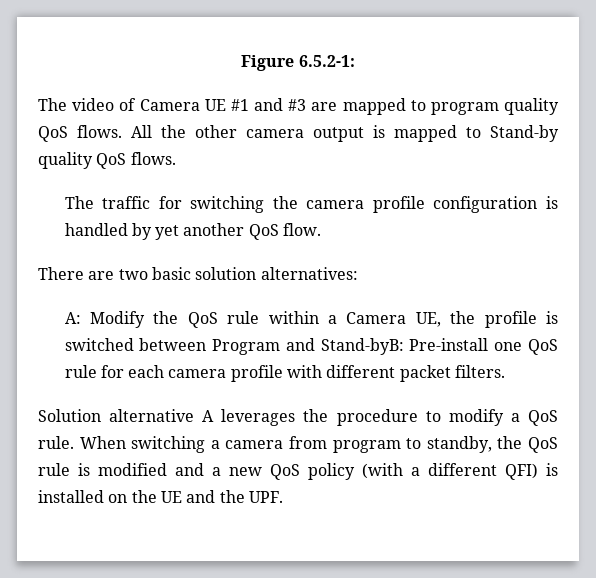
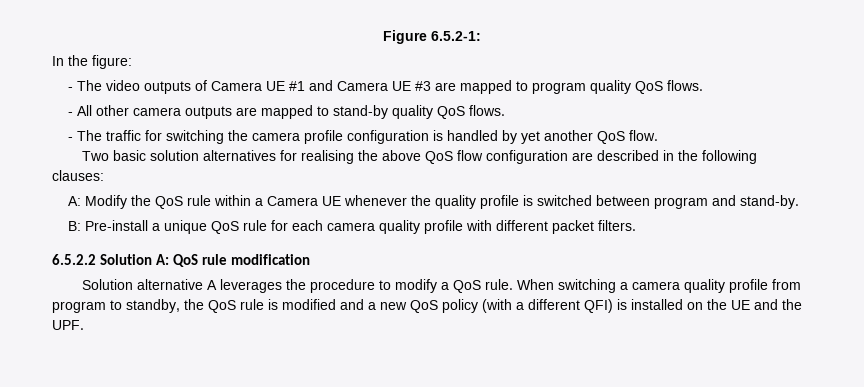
- The video of Camera UE #1 and #3 are mapped to program quality QoS flows. All the other camera output is mapped to Stand-by quality QoS flows.
- The traffic for switching the camera profile configuration is handled by yet another QoS flow.
+ In the figure:
+ - The video outputs of Camera UE #1 and Camera UE #3 are mapped to program quality QoS flows.
+ - All other camera outputs are mapped to stand-by quality QoS flows.
+ - The traffic for switching the camera profile configuration is handled by yet another QoS flow.
- There are two basic solution alternatives:
+ Two basic solution alternatives for realising the above QoS flow configuration are described in the following clauses:
- A: Modify the QoS rule within a Camera UE, the profile is switched between Program and Stand-byB: Pre-install one QoS rule for each camera profile with different packet filters.
+ A: Modify the QoS rule within a Camera UE whenever the quality profile is switched between program and stand-by.
+ B: Pre-install a unique QoS rule for each camera quality profile with different packet filters.
+ 6.5.2.2 Solution A: QoS rule modification
- When switching a camera from program to standby, the QoS rule is modified and a new QoS policy (with a different QFI) is installed on the UE and the UPF.
+ When switching a camera quality profile from program to standby, the QoS rule is modified and a new QoS policy (with a different QFI) is installed on the UE and the UPF.

